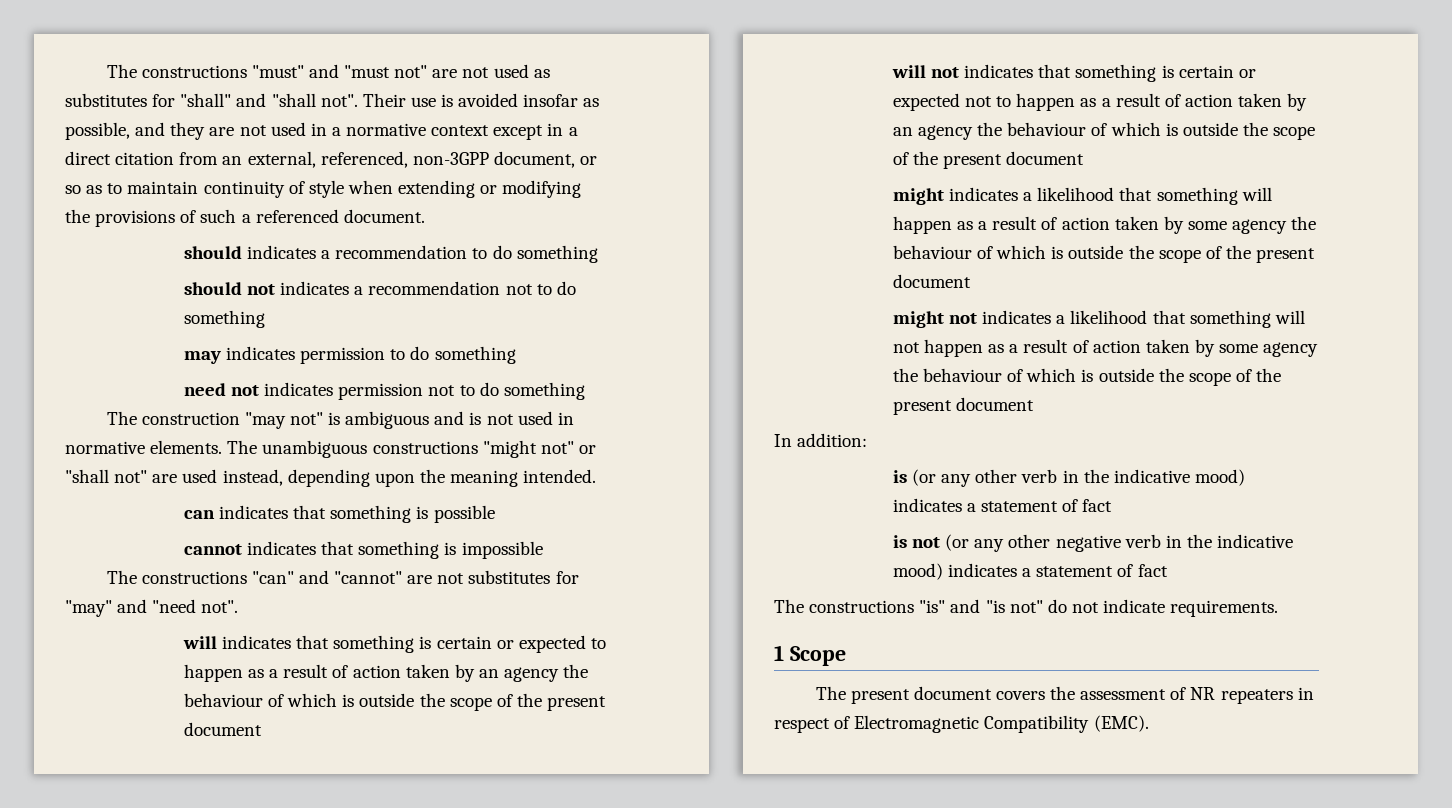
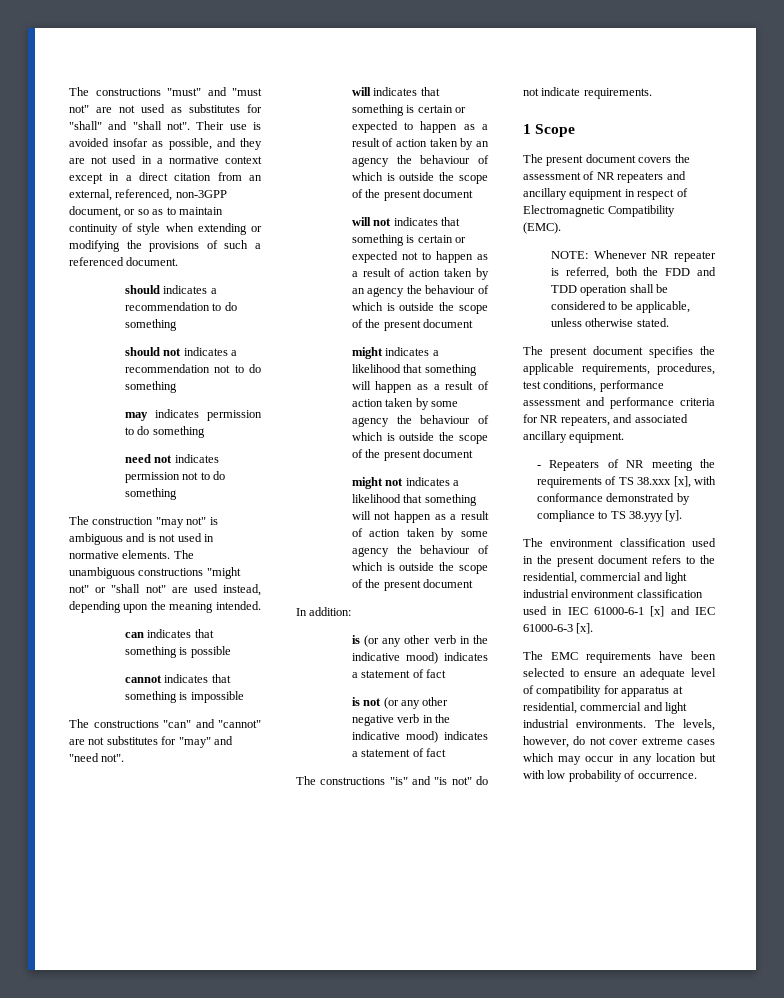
- The present document covers the assessment of NR repeaters in respect of Electromagnetic Compatibility (EMC).
+ The present document covers the assessment of NR repeaters and ancillary equipment in respect of Electromagnetic Compatibility (EMC).
+ NOTE: Whenever NR repeater is referred, both the FDD and TDD operation shall be considered to be applicable, unless otherwise stated.
+ The present document specifies the applicable requirements, procedures, test conditions, performance assessment and performance criteria for NR repeaters, and associated ancillary equipment.
+ - Repeaters of NR meeting the requirements of TS 38.xxx [x], with conformance demonstrated by compliance to TS 38.yyy [y].
+ The environment classification used in the present document refers to the residential, commercial and light industrial environment classification used in IEC 61000-6-1 [x] and IEC 61000-6-3 [x].
+ The EMC requirements have been selected to ensure an adequate level of compatibility for apparatus at residential, commercial and light industrial environments. The levels, however, do not cover extreme cases which may occur in any location but with low probability of occurrence.

